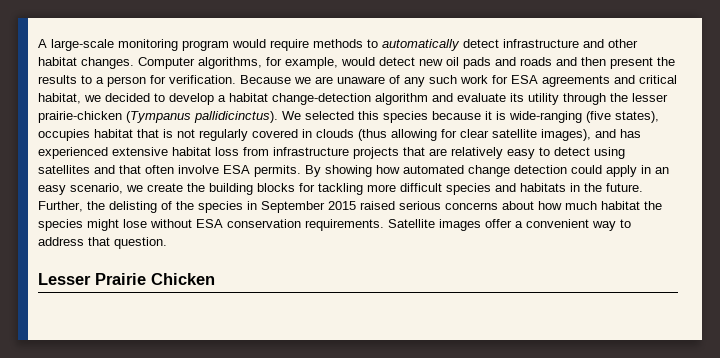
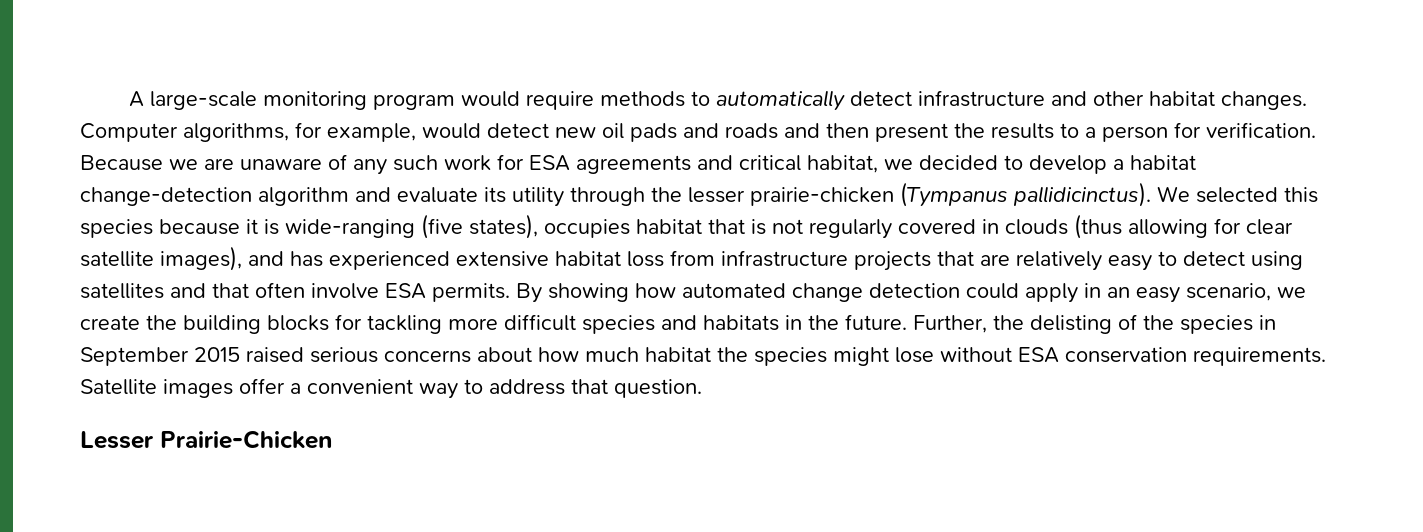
- Lesser Prairie Chicken
+ Lesser Prairie-Chicken

